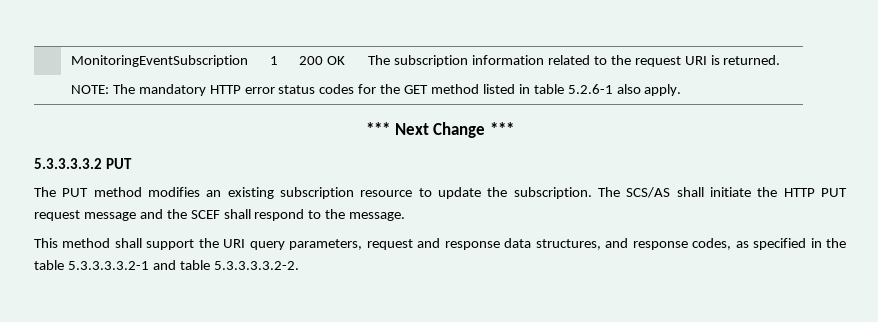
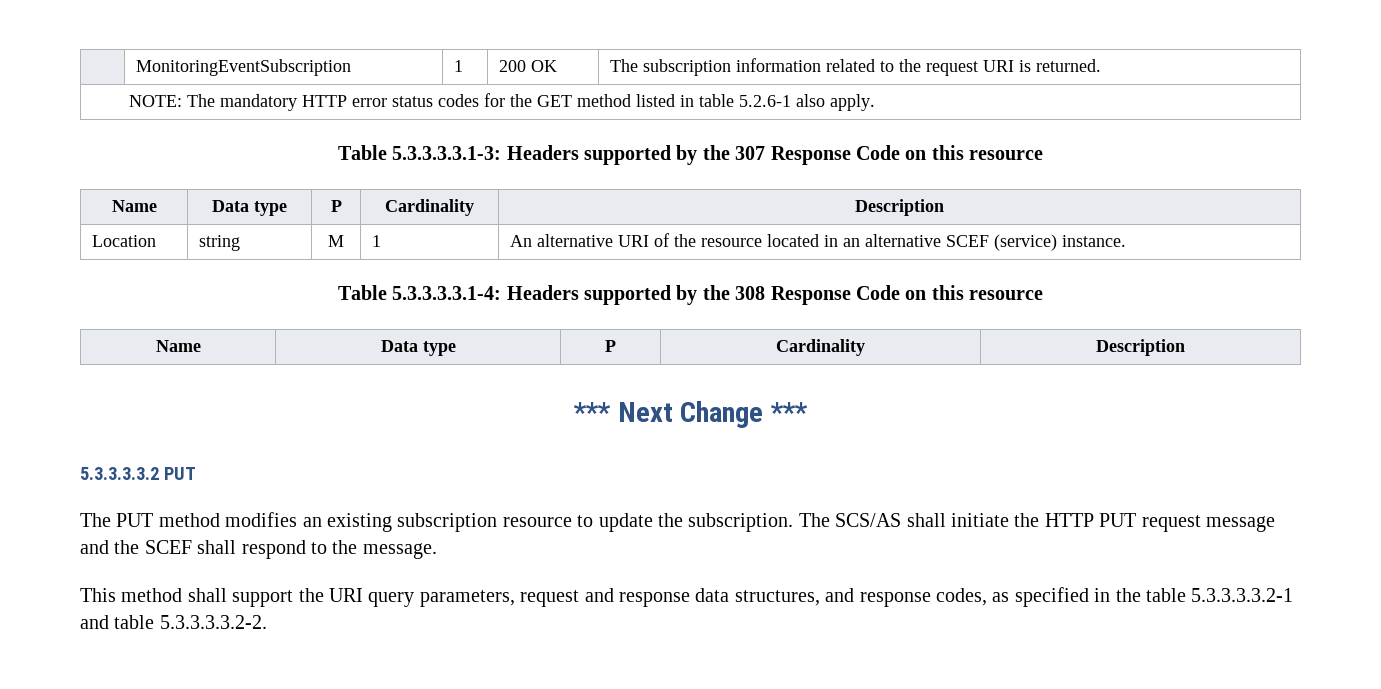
+ Table 5.3.3.3.3.1-3: Headers supported by the 307 Response Code on this resource
+ Name | Data type | P | Cardinality | Description
+ Location | string | M | 1 | An alternative URI of the resource located in an alternative SCEF (service) instance.
+ Table 5.3.3.3.3.1-4: Headers supported by the 308 Response Code on this resource
+ Name | Data type | P | Cardinality | Description

